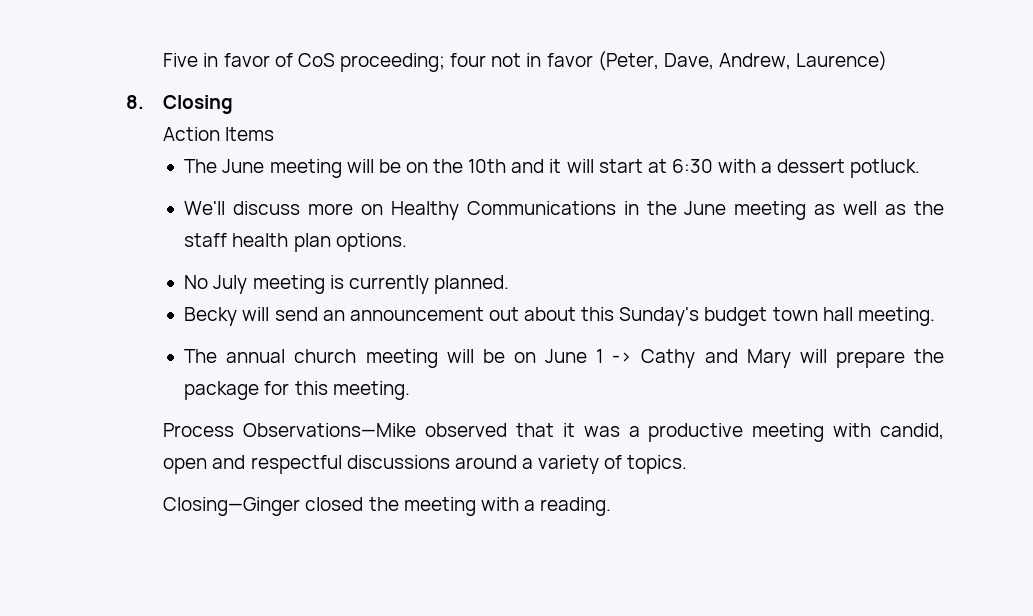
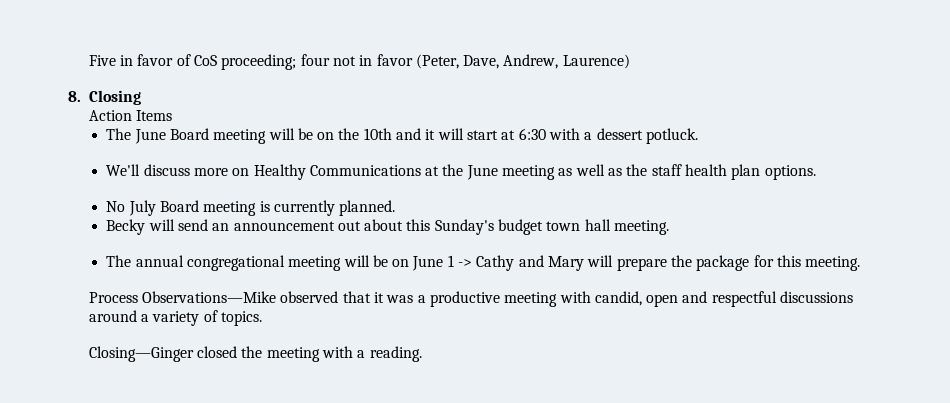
- The June meeting will be on the 10th and it will start at 6:30 with a dessert potluck.
+ The June Board meeting will be on the 10th and it will start at 6:30 with a dessert potluck.
- We'll discuss more on Healthy Communications in the June meeting as well as the staff health plan options.
+ We'll discuss more on Healthy Communications at the June meeting as well as the staff health plan options.
- No July meeting is currently planned.
+ No July Board meeting is currently planned.
- The annual church meeting will be on June 1 -> Cathy and Mary will prepare the package for this meeting.
+ The annual congregational meeting will be on June 1 -> Cathy and Mary will prepare the package for this meeting.

